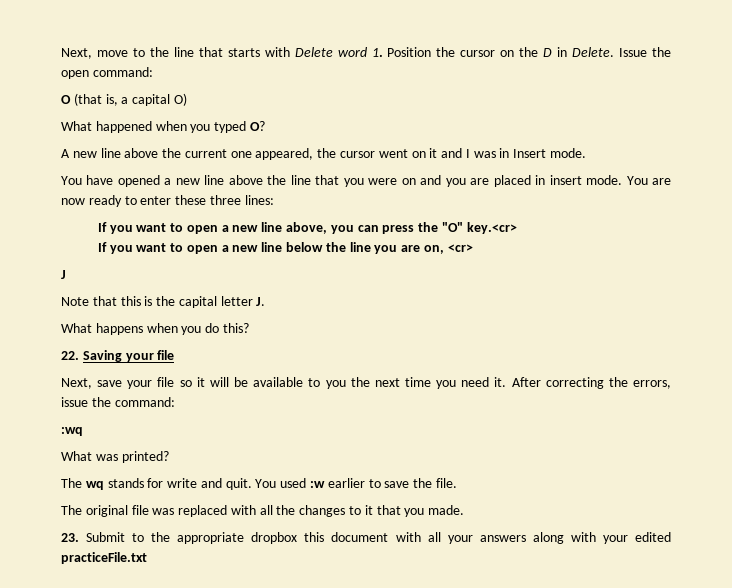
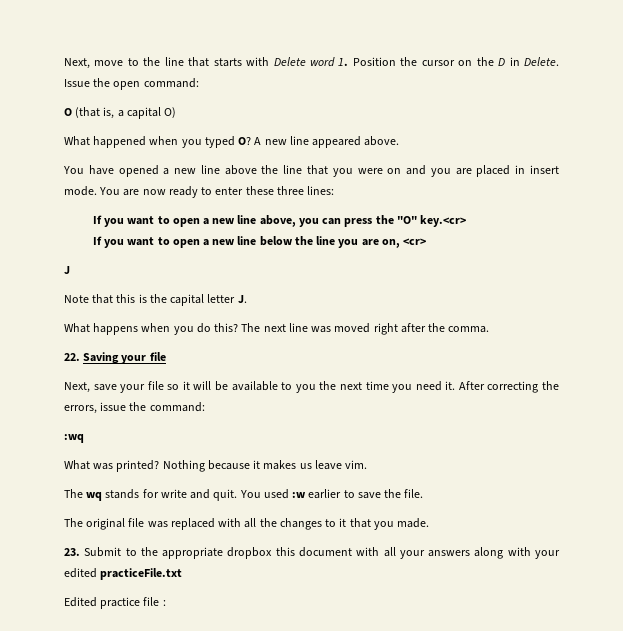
- What happened when you typed O?
- A new line above the current one appeared, the cursor went on it and I was in Insert mode.
+ What happened when you typed O? A new line appeared above.
+ The next line was moved right after the comma.
+ Nothing because it makes us leave vim.
+ Edited practice file :

